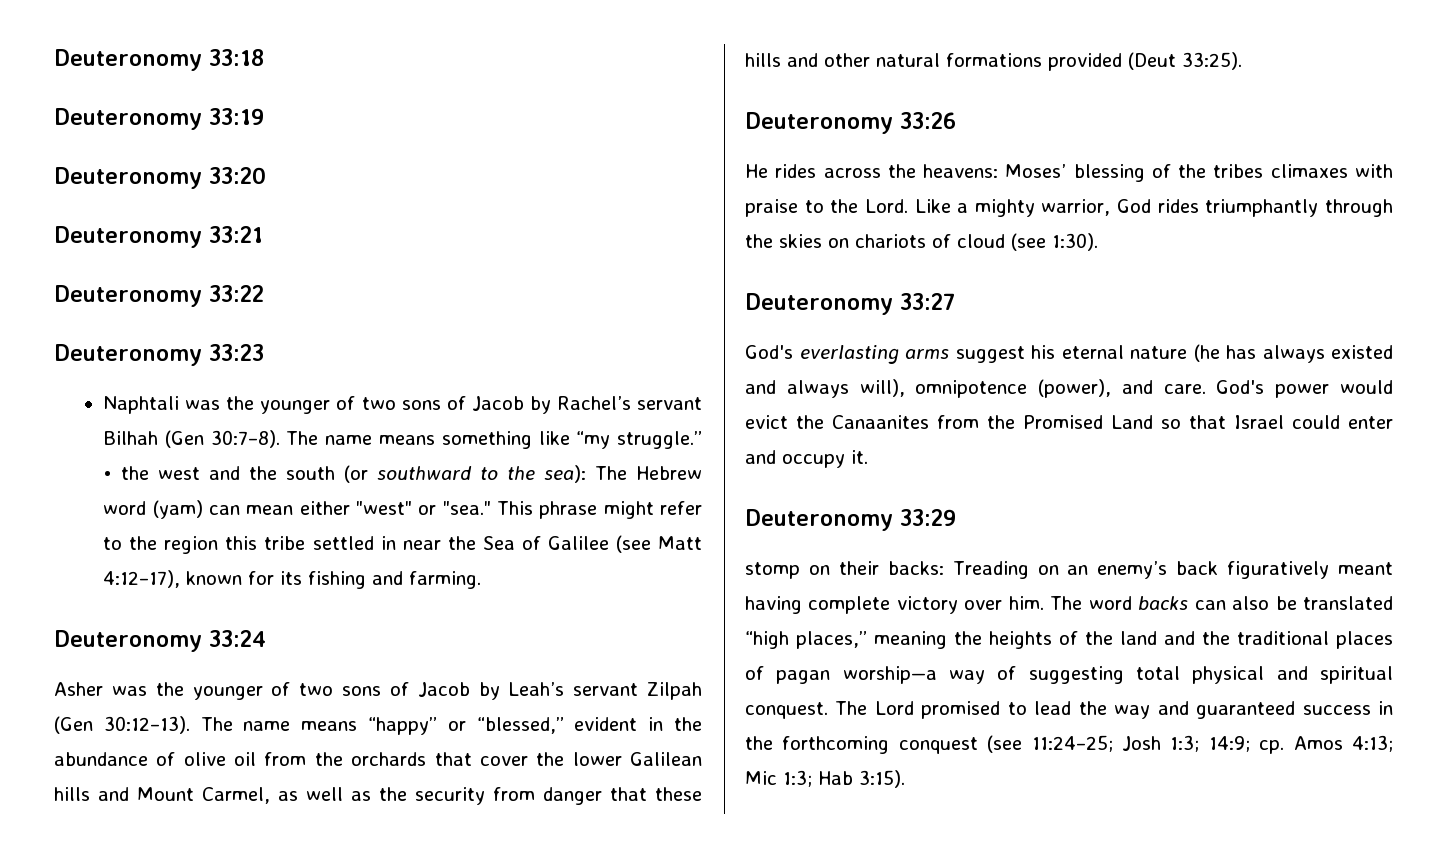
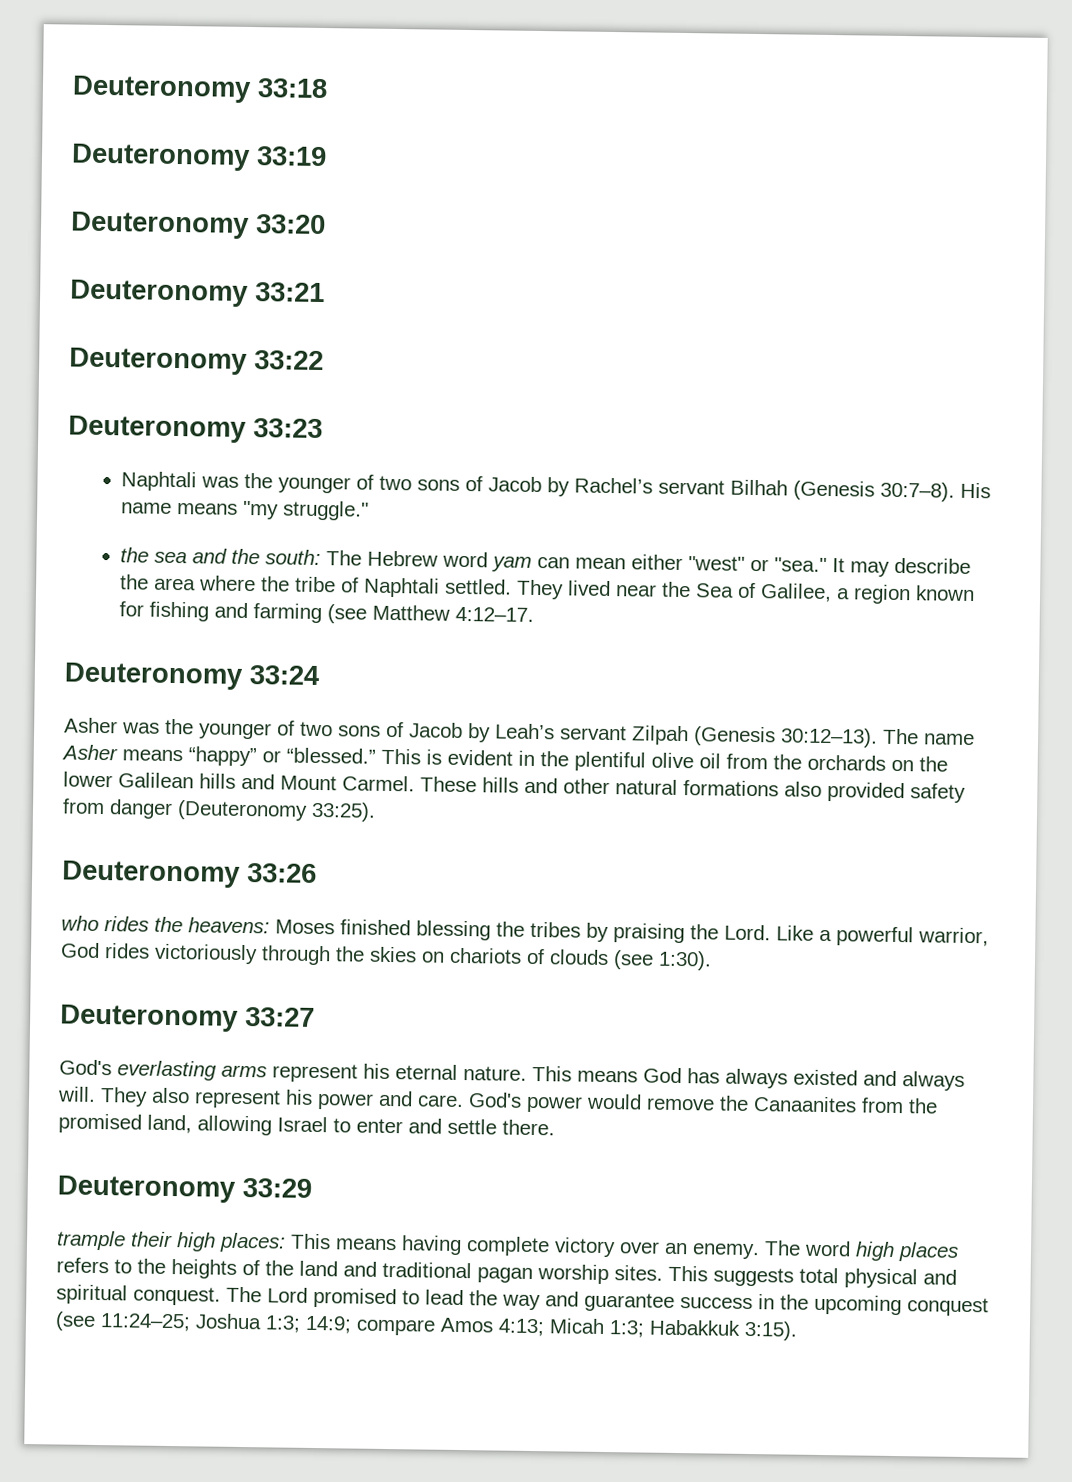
- Naphtali was the younger of two sons of Jacob by Rachel’s servant Bilhah (Gen 30:7–8). The name means something like “my struggle.” • the west and the south (or southward to the sea): The Hebrew word (yam) can mean either "west" or "sea."
+ Naphtali was the younger of two sons of Jacob by Rachel’s servant Bilhah (Genesis 30:7–8). His name means "my struggle."
+ the sea and the south: The Hebrew word yam can mean either "west" or "sea."
- This phrase might refer to the region this tribe settled in near the Sea of Galilee (see Matt 4:12–17), known for its fishing and farming.
+ It may describe the area where the tribe of Naphtali settled. They lived near the Sea of Galilee, a region known for fishing and farming (see Matthew 4:12–17.
- Asher was the younger of two sons of Jacob by Leah’s servant Zilpah (Gen 30:12–13).
+ Asher was the younger of two sons of Jacob by Leah’s servant Zilpah (Genesis 30:12–13).
- The name means “happy” or “blessed,” evident in the abundance of olive oil from the orchards that cover the lower Galilean hills and Mount Carmel, as well as the security from danger that these hills and other natural formations provided (Deut 33:25).
+ The name Asher means “happy” or “blessed.” This is evident in the plentiful olive oil from the orchards on the lower Galilean hills and Mount Carmel. These hills and other natural formations also provided safety from danger (Deuteronomy 33:25).
  Deuteronomy 33:26
- He rides across the heavens: Moses’ blessing of the tribes climaxes with praise to the Lord.
+ who rides the heavens: Moses finished blessing the tribes by praising the Lord.
- Like a mighty warrior, God rides triumphantly through the skies on chariots of cloud (see 1:30).
+ Like a powerful warrior, God rides victoriously through the skies on chariots of clouds (see 1:30).
- God's everlasting arms suggest his eternal nature (he has always existed and always will), omnipotence (power), and care.
+ God's everlasting arms represent his eternal nature. This means God has always existed and always will. They also represent his power and care.
- God's power would evict the Canaanites from the Promised Land so that Israel could enter and occupy it.
+ God's power would remove the Canaanites from the promised land, allowing Israel to enter and settle there.
  Deuteronomy 33:29
- stomp on their backs: Treading on an enemy’s back figuratively meant having complete victory over him. The word backs can also be translated “high places,” meaning the heights of the land and the traditional places of pagan worship—a way of suggesting total physical and spiritual conquest.
+ trample their high places: This means having complete victory over an enemy. The word high places refers to the heights of the land and traditional pagan worship sites. This suggests total physical and spiritual conquest.
- The Lord promised to lead the way and guaranteed success in the forthcoming conquest (see 11:24–25; Josh 1:3; 14:9; cp. Amos 4:13; Mic 1:3; Hab 3:15).
+ The Lord promised to lead the way and guarantee success in the upcoming conquest (see 11:24–25; Joshua 1:3; 14:9; compare Amos 4:13; Micah 1:3; Habakkuk 3:15).

